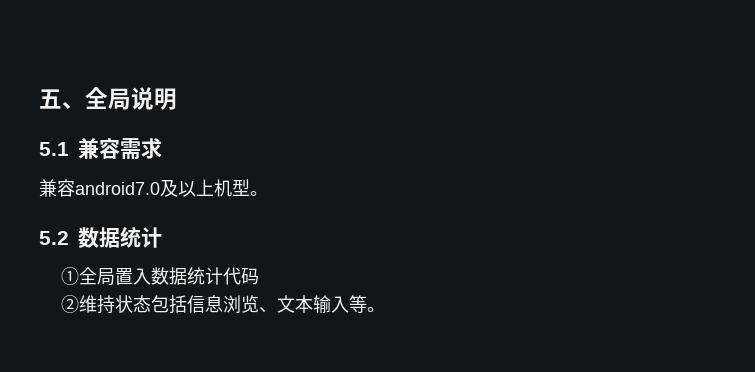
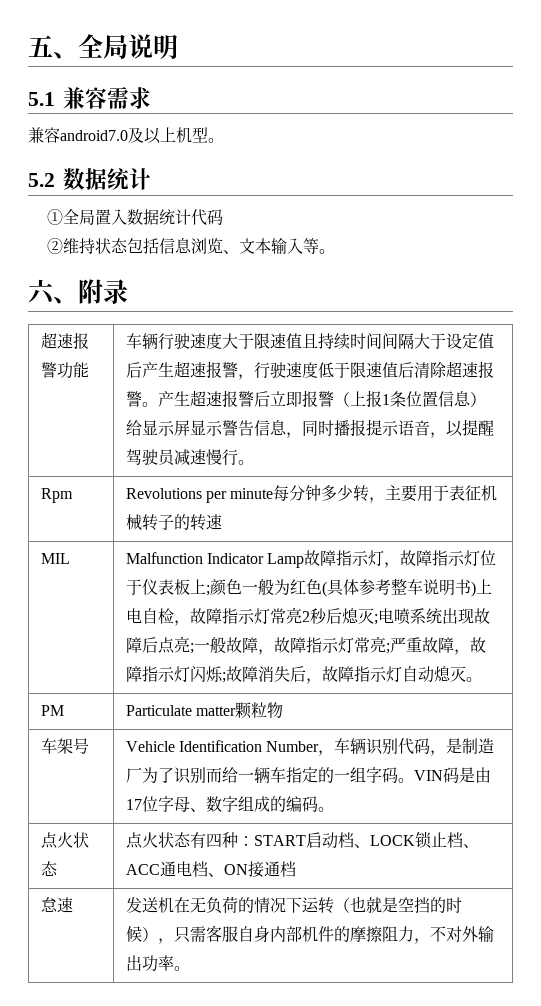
+ 六、附录
+ 超速报警功能 | 车辆行驶速度大于限速值且持续时间间隔大于设定值后产生超速报警，行驶速度低于限速值后清除超速报警。产生超速报警后立即报警（上报1条位置信息）给显示屏显示警告信息，同时播报提示语音，以提醒驾驶员减速慢行。
+ Rpm | Revolutions per minute每分钟多少转，主要用于表征机械转子的转速
+ MIL | Malfunction Indicator Lamp故障指示灯，故障指示灯位于仪表板上;颜色一般为红色(具体参考整车说明书)上电自检，故障指示灯常亮2秒后熄灭;电喷系统出现故障后点亮;一般故障，故障指示灯常亮;严重故障，故障指示灯闪烁;故障消失后，故障指示灯自动熄灭。
+ PM | Particulate matter颗粒物
+ 车架号 | Vehicle Identification Number，车辆识别代码，是制造厂为了识别而给一辆车指定的一组字码。VIN码是由17位字母、数字组成的编码。
+ 点火状态 | 点火状态有四种：START启动档、LOCK锁止档、ACC通电档、ON接通档
+ 怠速 | 发送机在无负荷的情况下运转（也就是空挡的时候），只需客服自身内部机件的摩擦阻力，不对外输出功率。

